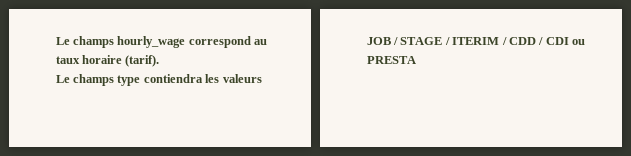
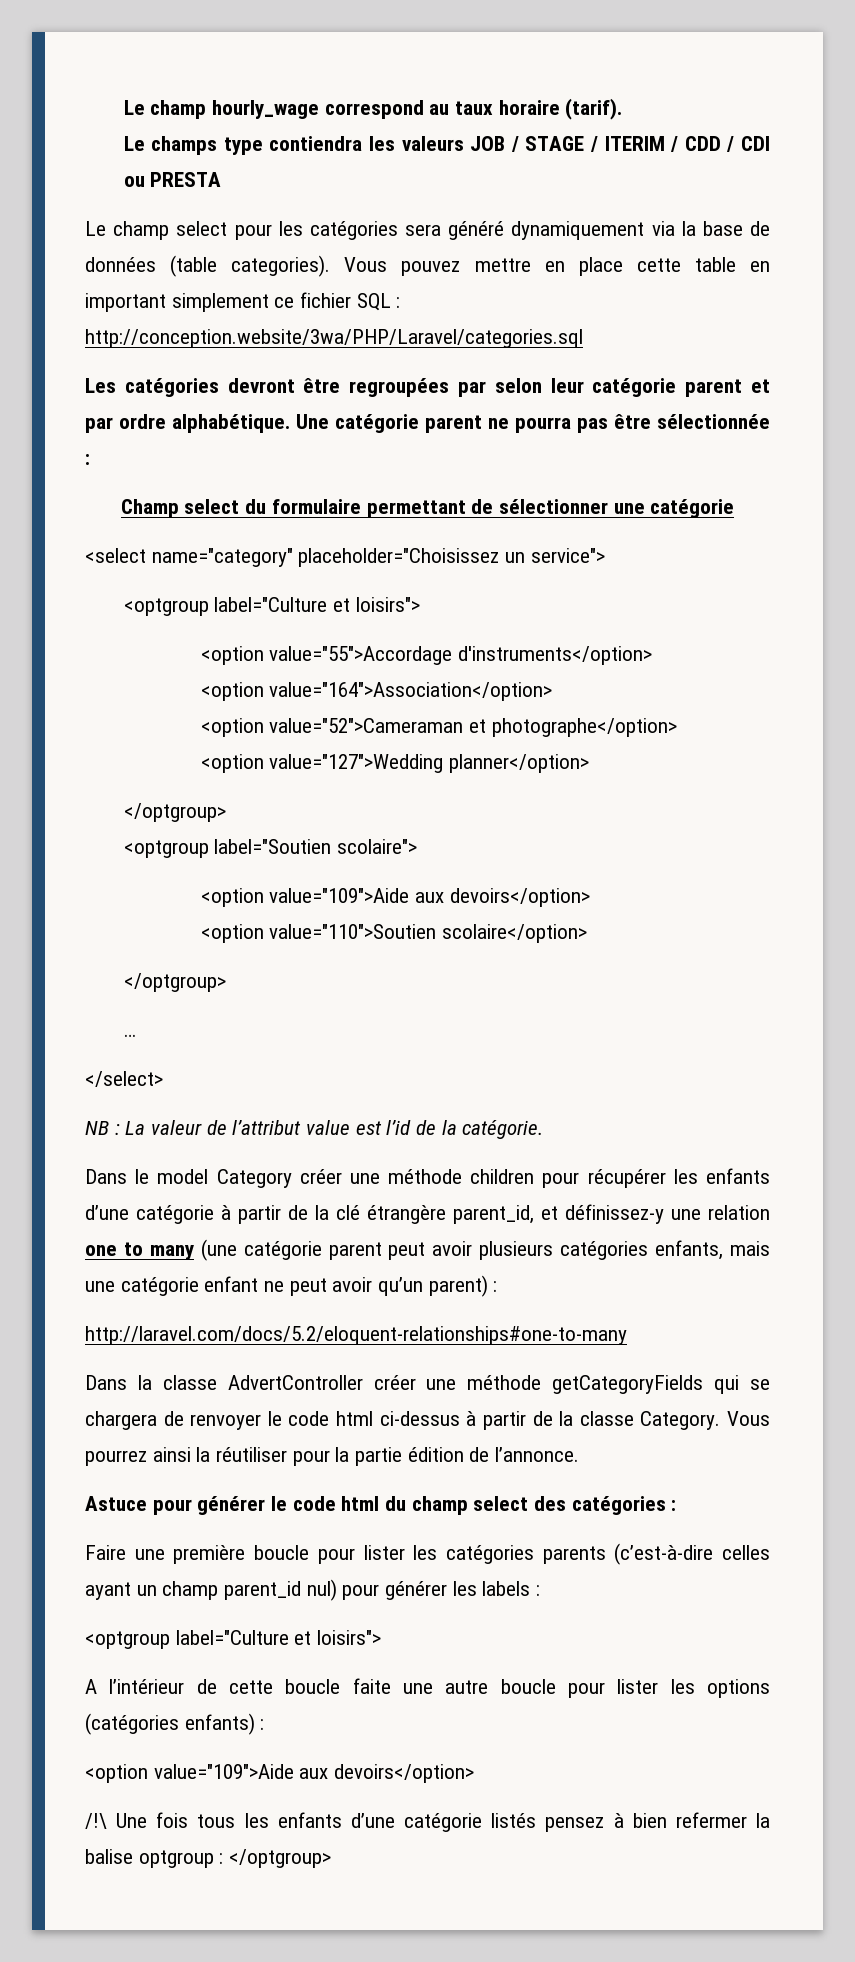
- Le champs hourly_wage correspond au taux horaire (tarif).
+ Le champ hourly_wage correspond au taux horaire (tarif).
+ Le champ select pour les catégories sera généré dynamiquement via la base de données (table categories). Vous pouvez mettre en place cette table en important simplement ce fichier SQL : http://conception.website/3wa/PHP/Laravel/categories.sql
+ Les catégories devront être regroupées par selon leur catégorie parent et par ordre alphabétique. Une catégorie parent ne pourra pas être sélectionnée :
+ Champ select du formulaire permettant de sélectionner une catégorie
+ <select name="category" placeholder="Choisissez un service">
+ <optgroup label="Culture et loisirs">
+ <option value="55">Accordage d'instruments</option>
+ <option value="164">Association</option>
+ <option value="52">Cameraman et photographe</option>
+ <option value="127">Wedding planner</option>
+ </optgroup>
+ <optgroup label="Soutien scolaire">
+ <option value="109">Aide aux devoirs</option>
+ <option value="110">Soutien scolaire</option>
+ </optgroup>
+ …
+ </select>
+ NB : La valeur de l’attribut value est l’id de la catégorie.
+ Dans le model Category créer une méthode children pour récupérer les enfants d’une catégorie à partir de la clé étrangère parent_id, et définissez-y une relation one to many (une catégorie parent peut avoir plusieurs catégories enfants, mais une catégorie enfant ne peut avoir qu’un parent) :
+ http://laravel.com/docs/5.2/eloquent-relationships#one-to-many
+ Dans la classe AdvertController créer une méthode getCategoryFields qui se chargera de renvoyer le code html ci-dessus à partir de la classe Category. Vous pourrez ainsi la réutiliser pour la partie édition de l’annonce.
+ Astuce pour générer le code html du champ select des catégories :
+ Faire une première boucle pour lister les catégories parents (c’est-à-dire celles ayant un champ parent_id nul) pour générer les labels :
+ <optgroup label="Culture et loisirs">
+ A l’intérieur de cette boucle faite une autre boucle pour lister les options (catégories enfants) :
+ <option value="109">Aide aux devoirs</option>
+ /!\ Une fois tous les enfants d’une catégorie listés pensez à bien refermer la balise optgroup : </optgroup>

